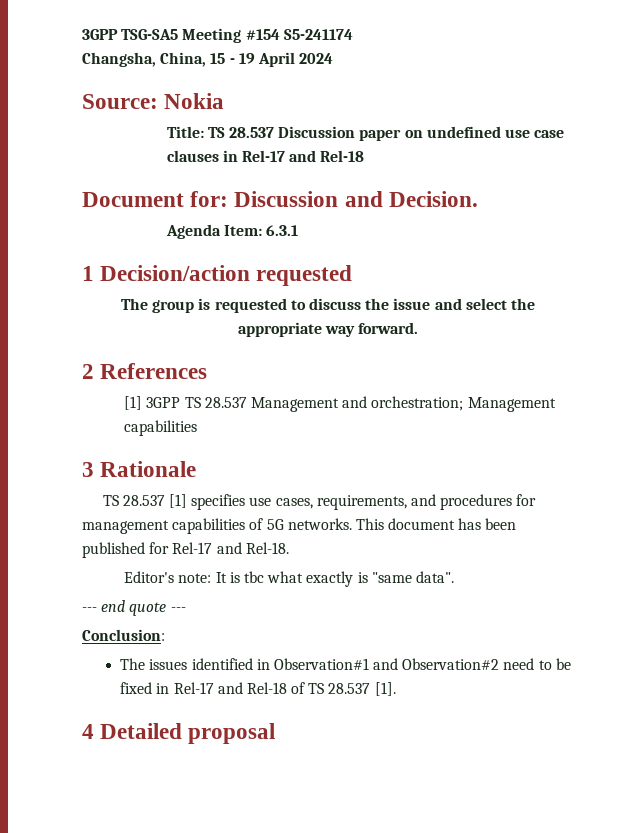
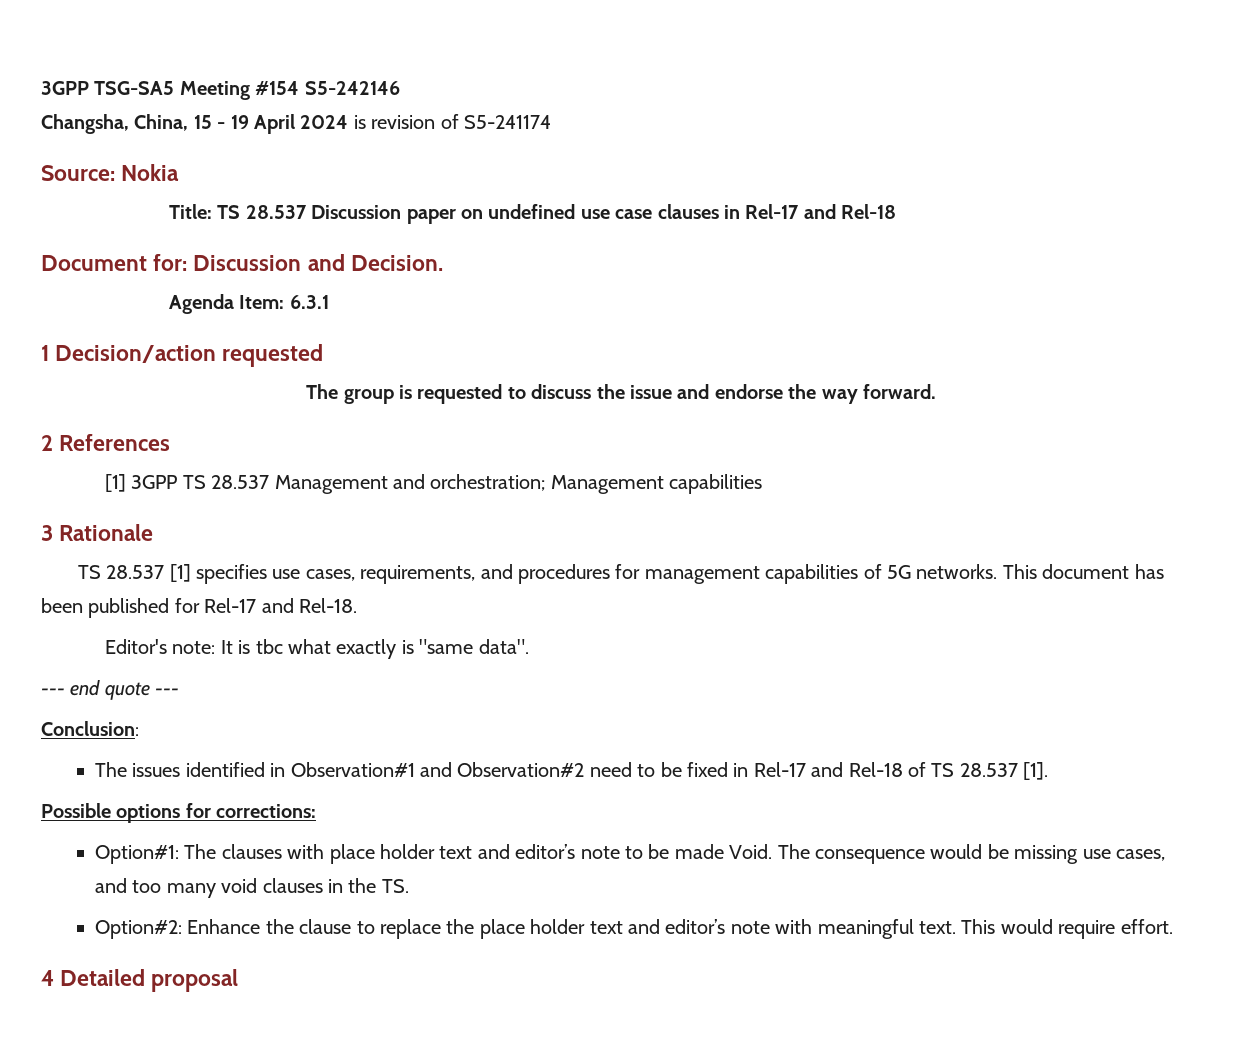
- 3GPP TSG-SA5 Meeting #154 S5-241174
+ 3GPP TSG-SA5 Meeting #154 S5-242146
- Changsha, China, 15 - 19 April 2024
+ Changsha, China, 15 - 19 April 2024 is revision of S5-241174
- The group is requested to discuss the issue and select the appropriate way forward.
+ The group is requested to discuss the issue and endorse the way forward.
+ Possible options for corrections:
+ Option#1: The clauses with place holder text and editor’s note to be made Void. The consequence would be missing use cases, and too many void clauses in the TS.
+ Option#2: Enhance the clause to replace the place holder text and editor’s note with meaningful text. This would require effort.

